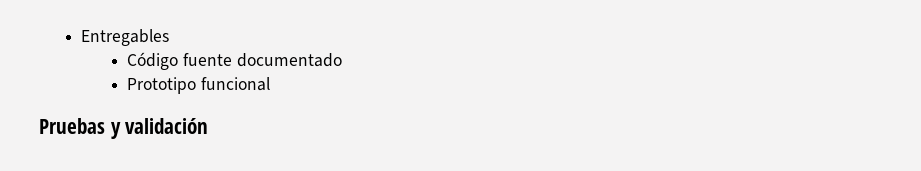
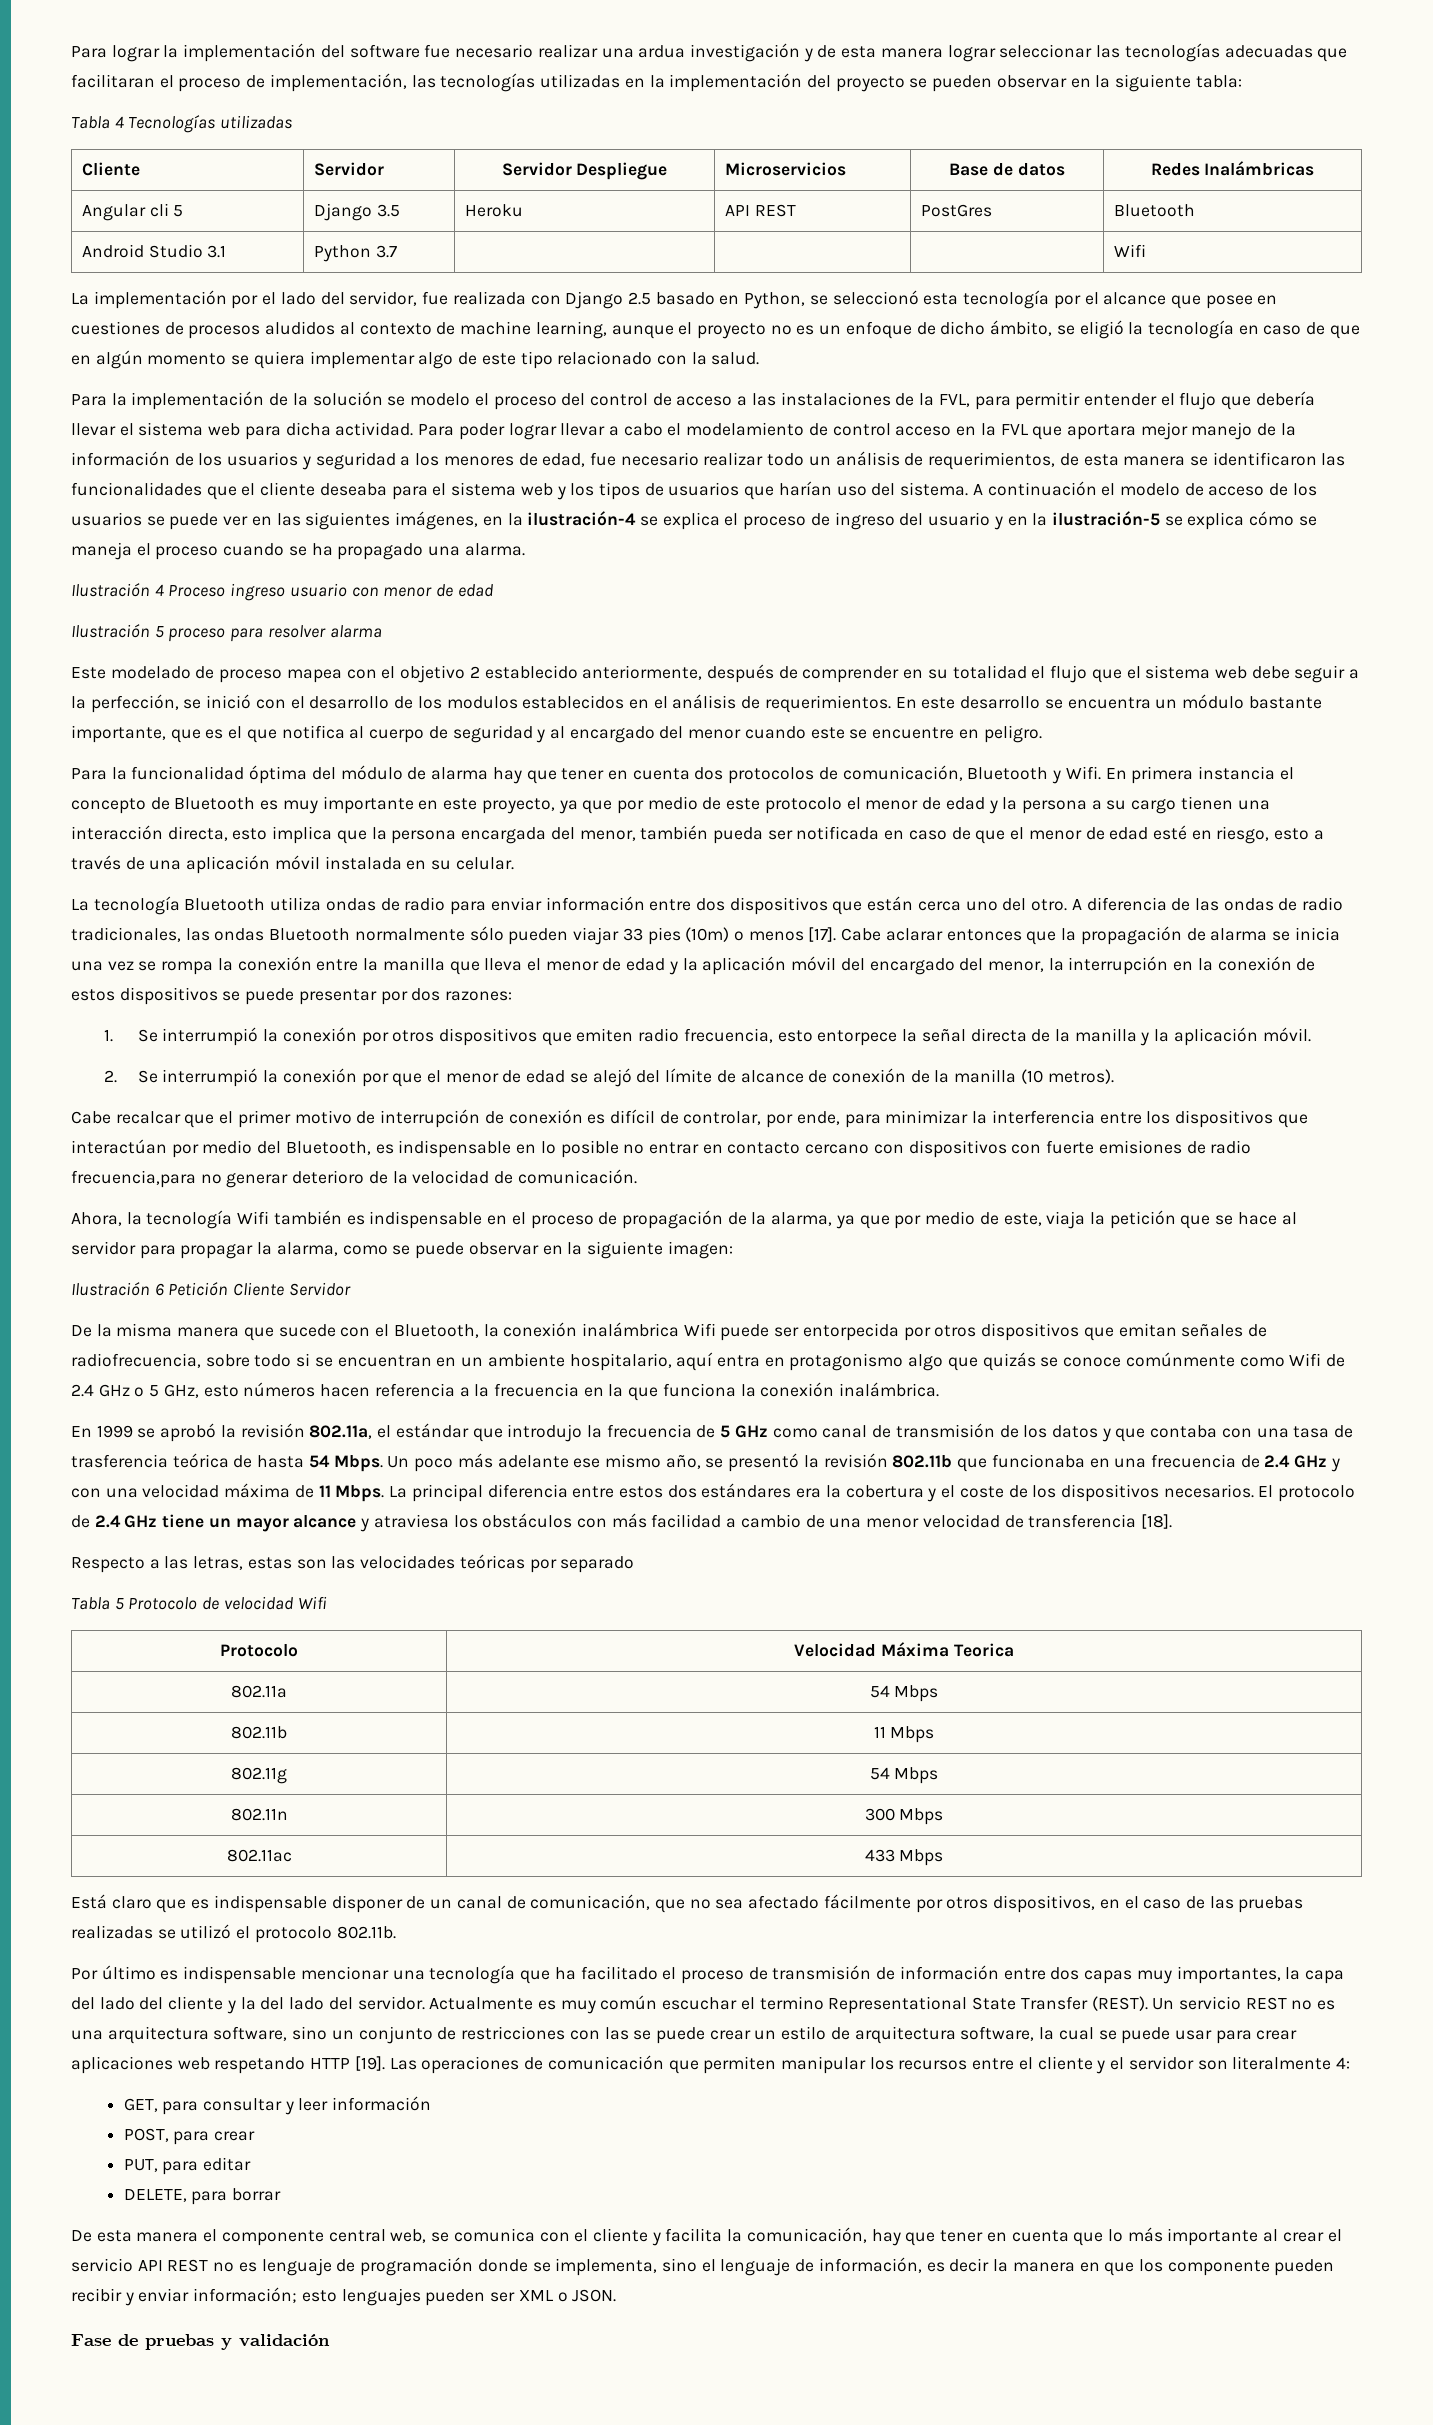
- Entregables
- Código fuente documentado
- Prototipo funcional
- Pruebas y validación
+ Para lograr la implementación del software fue necesario realizar una ardua investigación y de esta manera lograr seleccionar las tecnologías adecuadas que facilitaran el proceso de implementación, las tecnologías utilizadas en la implementación del proyecto se pueden observar en la siguiente tabla:
+ Tabla 4 Tecnologías utilizadas
+ Cliente | Servidor | Servidor Despliegue | Microservicios | Base de datos | Redes Inalámbricas
+ Angular cli 5 | Django 3.5 | Heroku | API REST | PostGres | Bluetooth
+ Android Studio 3.1 | Python 3.7 | | | | Wifi
+ La implementación por el lado del servidor, fue realizada con Django 2.5 basado en Python, se seleccionó esta tecnología por el alcance que posee en cuestiones de procesos aludidos al contexto de machine learning, aunque el proyecto no es un enfoque de dicho ámbito, se eligió la tecnología en caso de que en algún momento se quiera implementar algo de este tipo relacionado con la salud.
+ Para la implementación de la solución se modelo el proceso del control de acceso a las instalaciones de la FVL, para permitir entender el flujo que debería llevar el sistema web para dicha actividad. Para poder lograr llevar a cabo el modelamiento de control acceso en la FVL que aportara mejor manejo de la información de los usuarios y seguridad a los menores de edad, fue necesario realizar todo un análisis de requerimientos, de esta manera se identificaron las funcionalidades que el cliente deseaba para el sistema web y los tipos de usuarios que harían uso del sistema. A continuación el modelo de acceso de los usuarios se puede ver en las siguientes imágenes, en la ilustración-4 se explica el proceso de ingreso del usuario y en la ilustración-5 se explica cómo se maneja el proceso cuando se ha propagado una alarma.
+ Ilustración 4 Proceso ingreso usuario con menor de edad
+ Ilustración 5 proceso para resolver alarma
+ Este modelado de proceso mapea con el objetivo 2 establecido anteriormente, después de comprender en su totalidad el flujo que el sistema web debe seguir a la perfección, se inició con el desarrollo de los modulos establecidos en el análisis de requerimientos. En este desarrollo se encuentra un módulo bastante importante, que es el que notifica al cuerpo de seguridad y al encargado del menor cuando este se encuentre en peligro.
+ Para la funcionalidad óptima del módulo de alarma hay que tener en cuenta dos protocolos de comunicación, Bluetooth y Wifi. En primera instancia el concepto de Bluetooth es muy importante en este proyecto, ya que por medio de este protocolo el menor de edad y la persona a su cargo tienen una interacción directa, esto implica que la persona encargada del menor, también pueda ser notificada en caso de que el menor de edad esté en riesgo, esto a través de una aplicación móvil instalada en su celular.
+ La tecnología Bluetooth utiliza ondas de radio para enviar información entre dos dispositivos que están cerca uno del otro. A diferencia de las ondas de radio tradicionales, las ondas Bluetooth normalmente sólo pueden viajar 33 pies (10m) o menos [17]. Cabe aclarar entonces que la propagación de alarma se inicia una vez se rompa la conexión entre la manilla que lleva el menor de edad y la aplicación móvil del encargado del menor, la interrupción en la conexión de estos dispositivos se puede presentar por dos razones:
+ 1. Se interrumpió la conexión por otros dispositivos que emiten radio frecuencia, esto entorpece la señal directa de la manilla y la aplicación móvil.
+ 2. Se interrumpió la conexión por que el menor de edad se alejó del límite de alcance de conexión de la manilla (10 metros).
+ Cabe recalcar que el primer motivo de interrupción de conexión es difícil de controlar, por ende, para minimizar la interferencia entre los dispositivos que interactúan por medio del Bluetooth, es indispensable en lo posible no entrar en contacto cercano con dispositivos con fuerte emisiones de radio frecuencia,para no generar deterioro de la velocidad de comunicación.
+ Ahora, la tecnología Wifi también es indispensable en el proceso de propagación de la alarma, ya que por medio de este, viaja la petición que se hace al servidor para propagar la alarma, como se puede observar en la siguiente imagen:
+ Ilustración 6 Petición Cliente Servidor
+ De la misma manera que sucede con el Bluetooth, la conexión inalámbrica Wifi puede ser entorpecida por otros dispositivos que emitan señales de radiofrecuencia, sobre todo si se encuentran en un ambiente hospitalario, aquí entra en protagonismo algo que quizás se conoce comúnmente como Wifi de 2.4 GHz o 5 GHz, esto números hacen referencia a la frecuencia en la que funciona la conexión inalámbrica.
+ En 1999 se aprobó la revisión 802.11a, el estándar que introdujo la frecuencia de 5 GHz como canal de transmisión de los datos y que contaba con una tasa de trasferencia teórica de hasta 54 Mbps. Un poco más adelante ese mismo año, se presentó la revisión 802.11b que funcionaba en una frecuencia de 2.4 GHz y con una velocidad máxima de 11 Mbps. La principal diferencia entre estos dos estándares era la cobertura y el coste de los dispositivos necesarios. El protocolo de 2.4 GHz tiene un mayor alcance y atraviesa los obstáculos con más facilidad a cambio de una menor velocidad de transferencia [18].
+ Respecto a las letras, estas son las velocidades teóricas por separado
+ Tabla 5 Protocolo de velocidad Wifi
+ Protocolo | Velocidad Máxima Teorica
+ 802.11a | 54 Mbps
+ 802.11b | 11 Mbps
+ 802.11g | 54 Mbps
+ 802.11n | 300 Mbps
+ 802.11ac | 433 Mbps
+ Está claro que es indispensable disponer de un canal de comunicación, que no sea afectado fácilmente por otros dispositivos, en el caso de las pruebas realizadas se utilizó el protocolo 802.11b.
+ Por último es indispensable mencionar una tecnología que ha facilitado el proceso de transmisión de información entre dos capas muy importantes, la capa del lado del cliente y la del lado del servidor. Actualmente es muy común escuchar el termino Representational State Transfer (REST). Un servicio REST no es una arquitectura software, sino un conjunto de restricciones con las se puede crear un estilo de arquitectura software, la cual se puede usar para crear aplicaciones web respetando HTTP [19]. Las operaciones de comunicación que permiten manipular los recursos entre el cliente y el servidor son literalmente 4:
+ GET, para consultar y leer información
+ POST, para crear
+ PUT, para editar
+ DELETE, para borrar
+ De esta manera el componente central web, se comunica con el cliente y facilita la comunicación, hay que tener en cuenta que lo más importante al crear el servicio API REST no es lenguaje de programación donde se implementa, sino el lenguaje de información, es decir la manera en que los componente pueden recibir y enviar información; esto lenguajes pueden ser XML o JSON.
+ Fase de pruebas y validación

